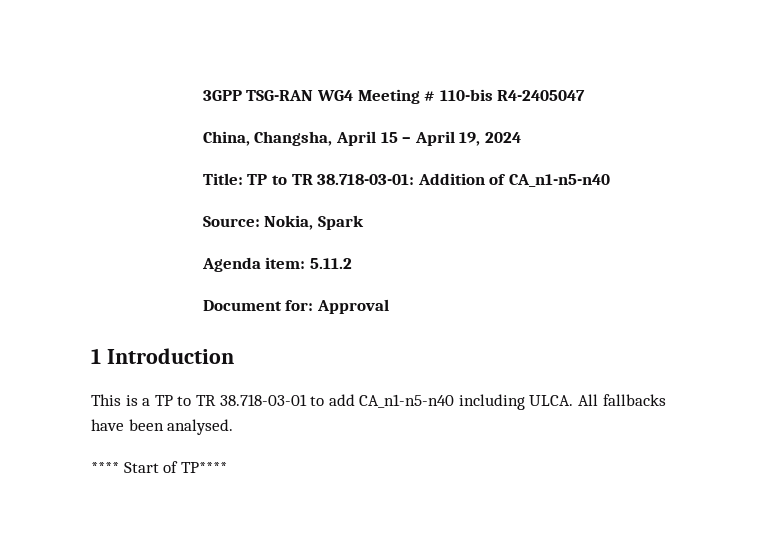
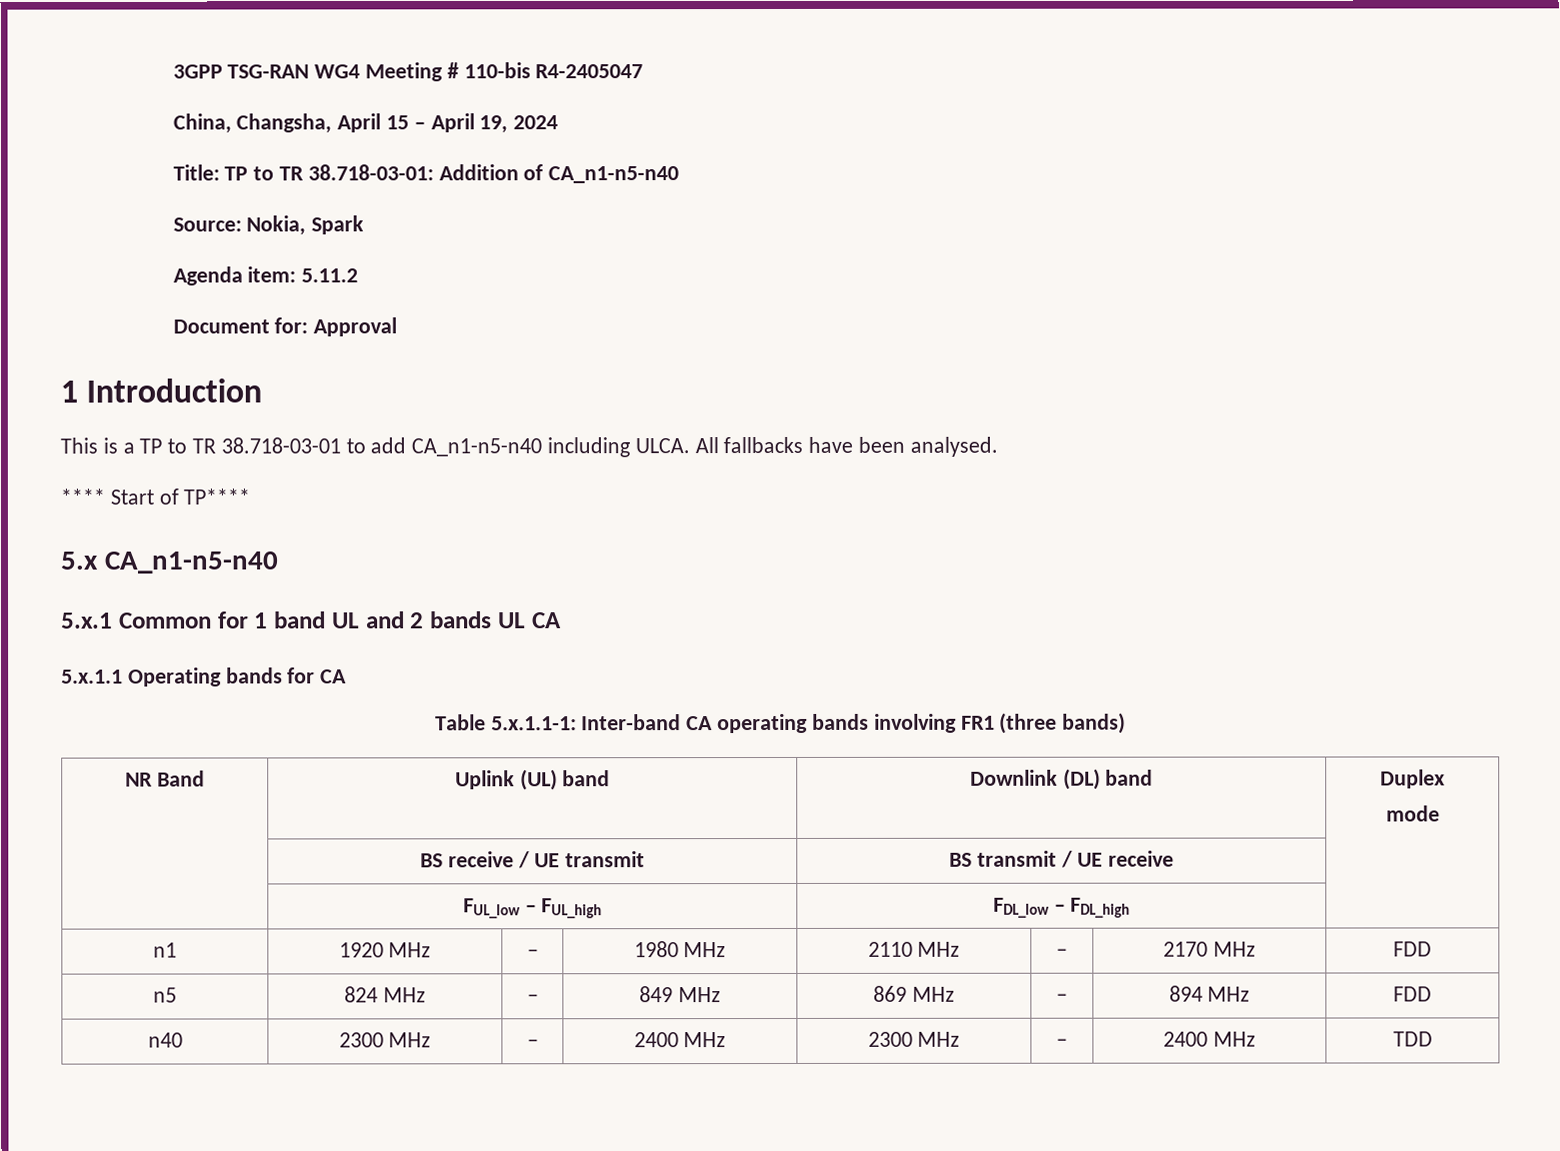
+ 5.x CA_n1-n5-n40
+ 5.x.1 Common for 1 band UL and 2 bands UL CA
+ 5.x.1.1 Operating bands for CA
+ Table 5.x.1.1-1: Inter-band CA operating bands involving FR1 (three bands)
+ NR Band | Uplink (UL) band | Downlink (DL) band | Duplex
+ mode
+ | BS receive / UE transmit | BS transmit / UE receive |
+ | FUL_low – FUL_high | FDL_low – FDL_high |
+ n1 | 1920 MHz | – | 1980 MHz | 2110 MHz | – | 2170 MHz | FDD
+ n5 | 824 MHz | – | 849 MHz | 869 MHz | – | 894 MHz | FDD
+ n40 | 2300 MHz | – | 2400 MHz | 2300 MHz | – | 2400 MHz | TDD

